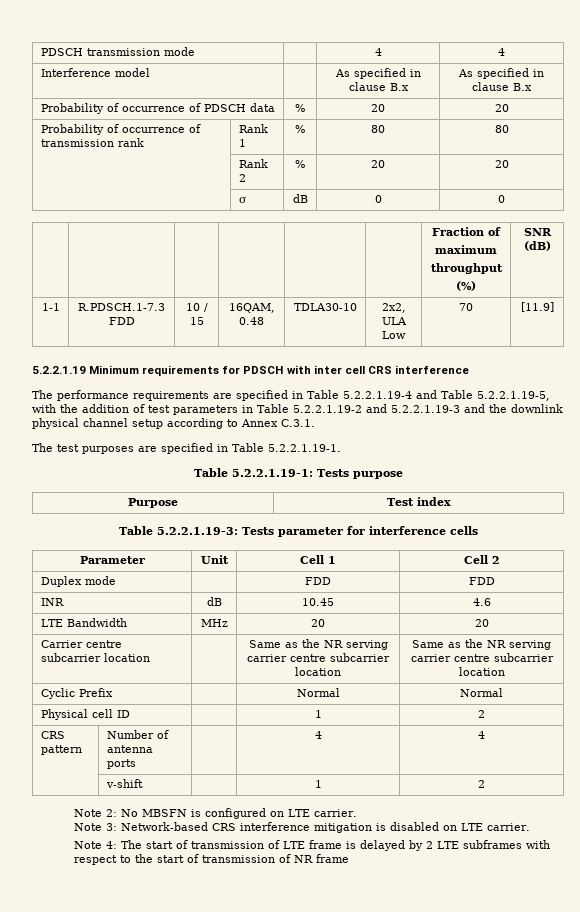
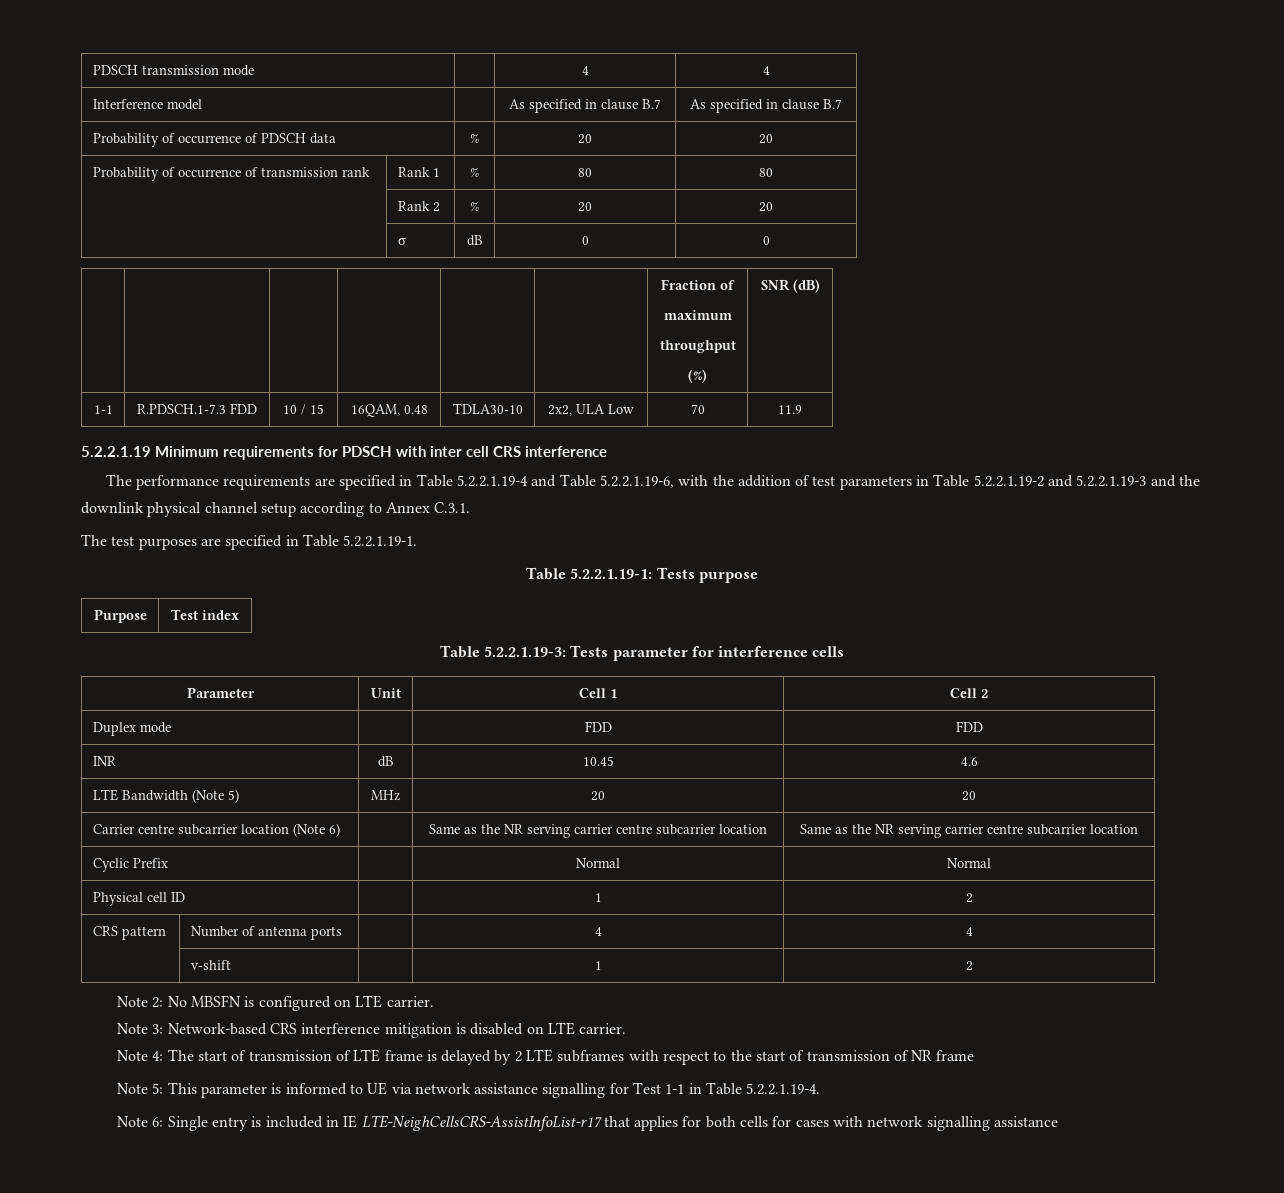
- Interference model | | As specified in clause B.x | As specified in clause B.x
+ Interference model | | As specified in clause B.7 | As specified in clause B.7
- 1-1 | R.PDSCH.1-7.3 FDD | 10 / 15 | 16QAM, 0.48 | TDLA30-10 | 2x2, ULA Low | 70 | [11.9]
+ 1-1 | R.PDSCH.1-7.3 FDD | 10 / 15 | 16QAM, 0.48 | TDLA30-10 | 2x2, ULA Low | 70 | 11.9
- The performance requirements are specified in Table 5.2.2.1.19-4 and Table 5.2.2.1.19-5, with the addition of test parameters in Table 5.2.2.1.19-2 and 5.2.2.1.19-3 and the downlink physical channel setup according to Annex C.3.1.
+ The performance requirements are specified in Table 5.2.2.1.19-4 and Table 5.2.2.1.19-6, with the addition of test parameters in Table 5.2.2.1.19-2 and 5.2.2.1.19-3 and the downlink physical channel setup according to Annex C.3.1.
- LTE Bandwidth | MHz | 20 | 20
+ LTE Bandwidth (Note 5) | MHz | 20 | 20
- Carrier centre subcarrier location | | Same as the NR serving carrier centre subcarrier location | Same as the NR serving carrier centre subcarrier location
+ Carrier centre subcarrier location (Note 6) | | Same as the NR serving carrier centre subcarrier location | Same as the NR serving carrier centre subcarrier location
+ Note 5: This parameter is informed to UE via network assistance signalling for Test 1-1 in Table 5.2.2.1.19-4.
+ Note 6: Single entry is included in IE LTE-NeighCellsCRS-AssistInfoList-r17 that applies for both cells for cases with network signalling assistance

